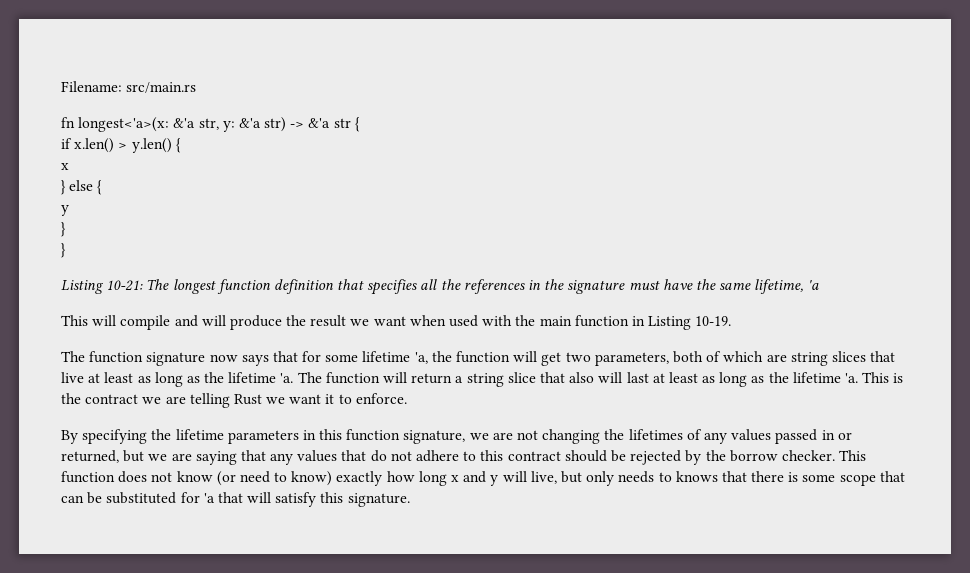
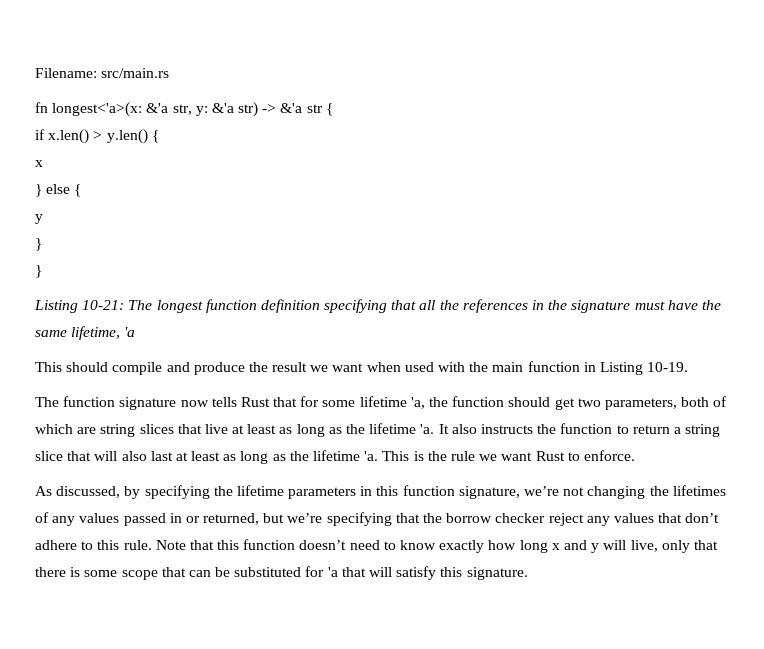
- Listing 10-21: The longest function definition that specifies all the references in the signature must have the same lifetime, 'a
+ Listing 10-21: The longest function definition specifying that all the references in the signature must have the same lifetime, 'a
- This will compile and will produce the result we want when used with the main function in Listing 10-19.
+ This should compile and produce the result we want when used with the main function in Listing 10-19.
- The function signature now says that for some lifetime 'a, the function will get two parameters, both of which are string slices that live at least as long as the lifetime 'a.
+ The function signature now tells Rust that for some lifetime 'a, the function should get two parameters, both of which are string slices that live at least as long as the lifetime 'a.
- The function will return a string slice that also will last at least as long as the lifetime 'a.
+ It also instructs the function to return a string slice that will also last at least as long as the lifetime 'a.
- This is the contract we are telling Rust we want it to enforce.
+ This is the rule we want Rust to enforce.
- By specifying the lifetime parameters in this function signature, we are not changing the lifetimes of any values passed in or returned, but we are saying that any values that do not adhere to this contract should be rejected by the borrow checker. This function does not know (or need to know) exactly how long x and y will live, but only needs to knows that there is some scope that can be substituted for 'a that will satisfy this signature.
+ As discussed, by specifying the lifetime parameters in this function signature, we’re not changing the lifetimes of any values passed in or returned, but we’re specifying that the borrow checker reject any values that don’t adhere to this rule. Note that this function doesn’t need to know exactly how long x and y will live, only that there is some scope that can be substituted for 'a that will satisfy this signature.

